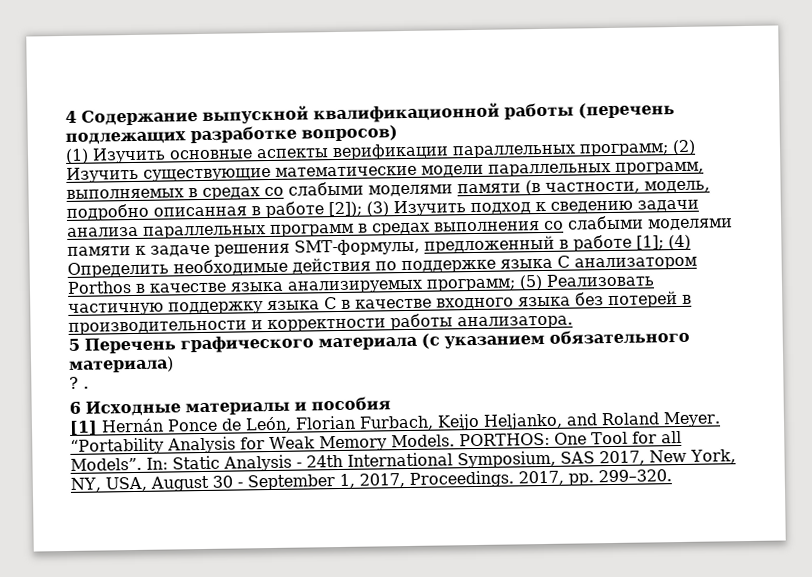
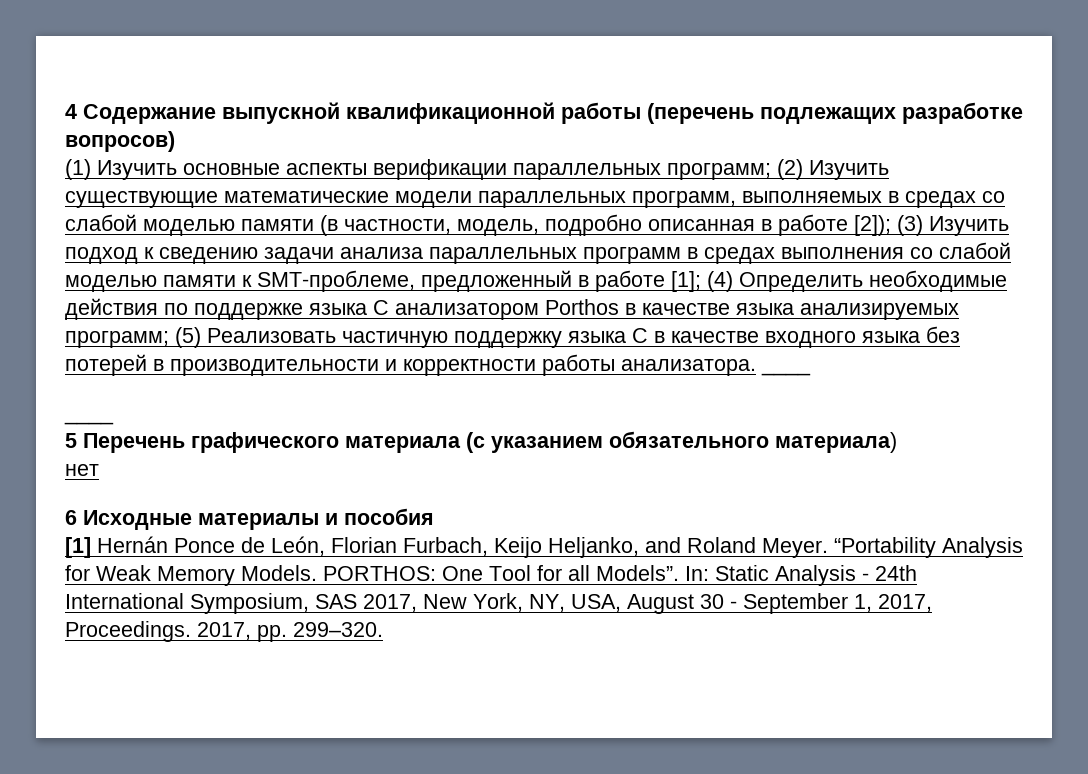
- (2) Изучить существующие математические модели параллельных программ, выполняемых в средах со слабыми моделями памяти (в частности, модель, подробно описанная в работе [2]);
+ (2) Изучить существующие математические модели параллельных программ, выполняемых в средах со слабой моделью памяти (в частности, модель, подробно описанная в работе [2]);
- (3) Изучить подход к сведению задачи анализа параллельных программ в средах выполнения со слабыми моделями памяти к задаче решения SMT-формулы, предложенный в работе [1];
+ (3) Изучить подход к сведению задачи анализа параллельных программ в средах выполнения со слабой моделью памяти к SMT-проблеме, предложенный в работе [1];
- (5) Реализовать частичную поддержку языка С в качестве входного языка без потерей в производительности и корректности работы анализатора.
+ (5) Реализовать частичную поддержку языка С в качестве входного языка без потерей в производительности и корректности работы анализатора. ____
+ ____
- ? .
+ нет

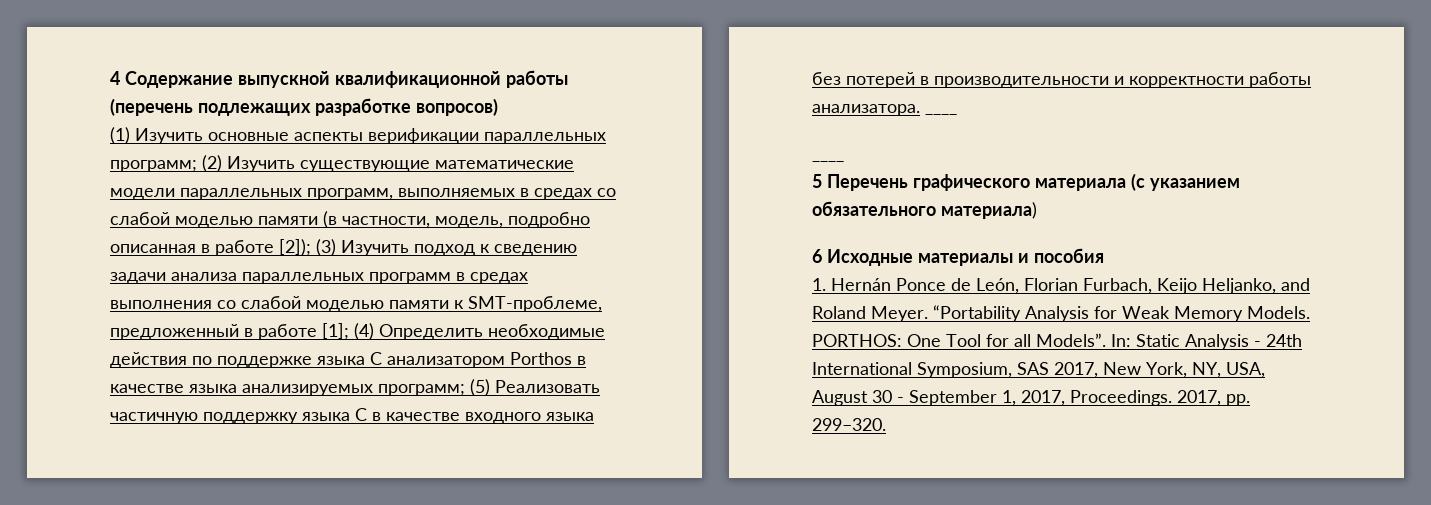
- нет
- [1] Hernán Ponce de León, Florian Furbach, Keijo Heljanko, and Roland Meyer.
+ 1. Hernán Ponce de León, Florian Furbach, Keijo Heljanko, and Roland Meyer.

